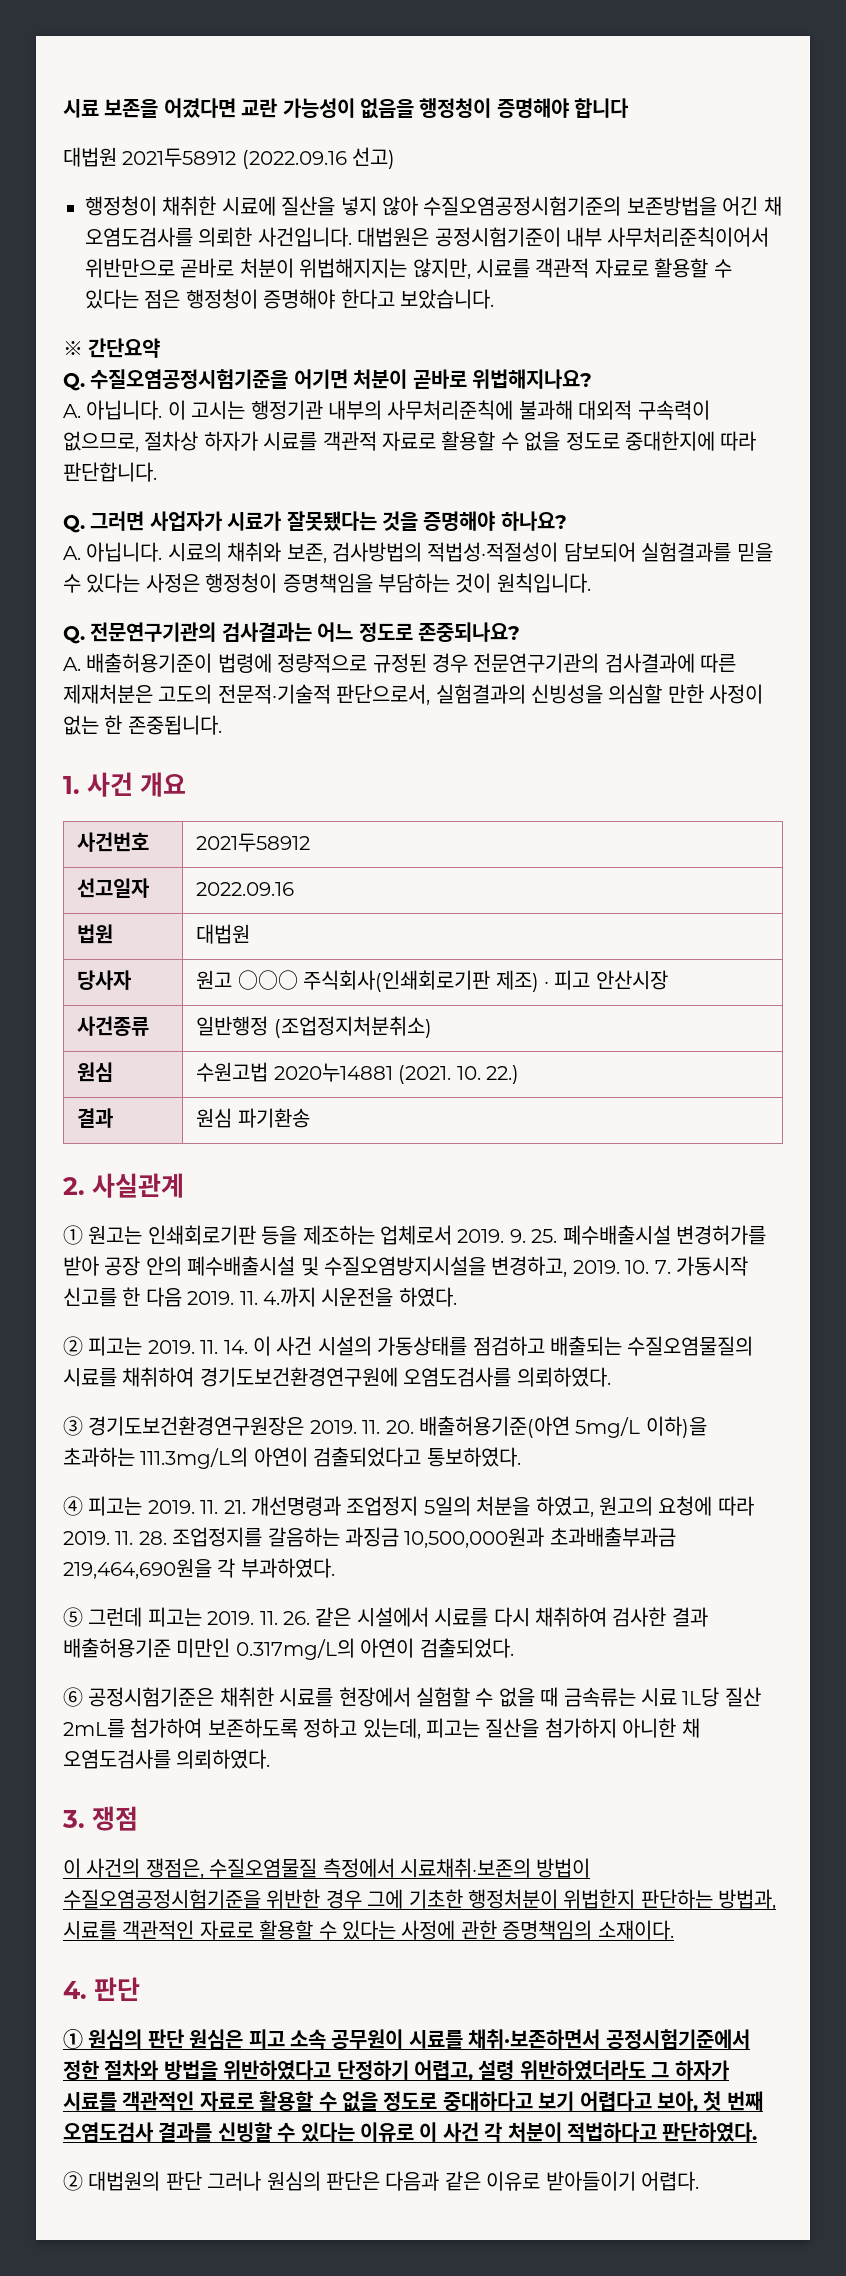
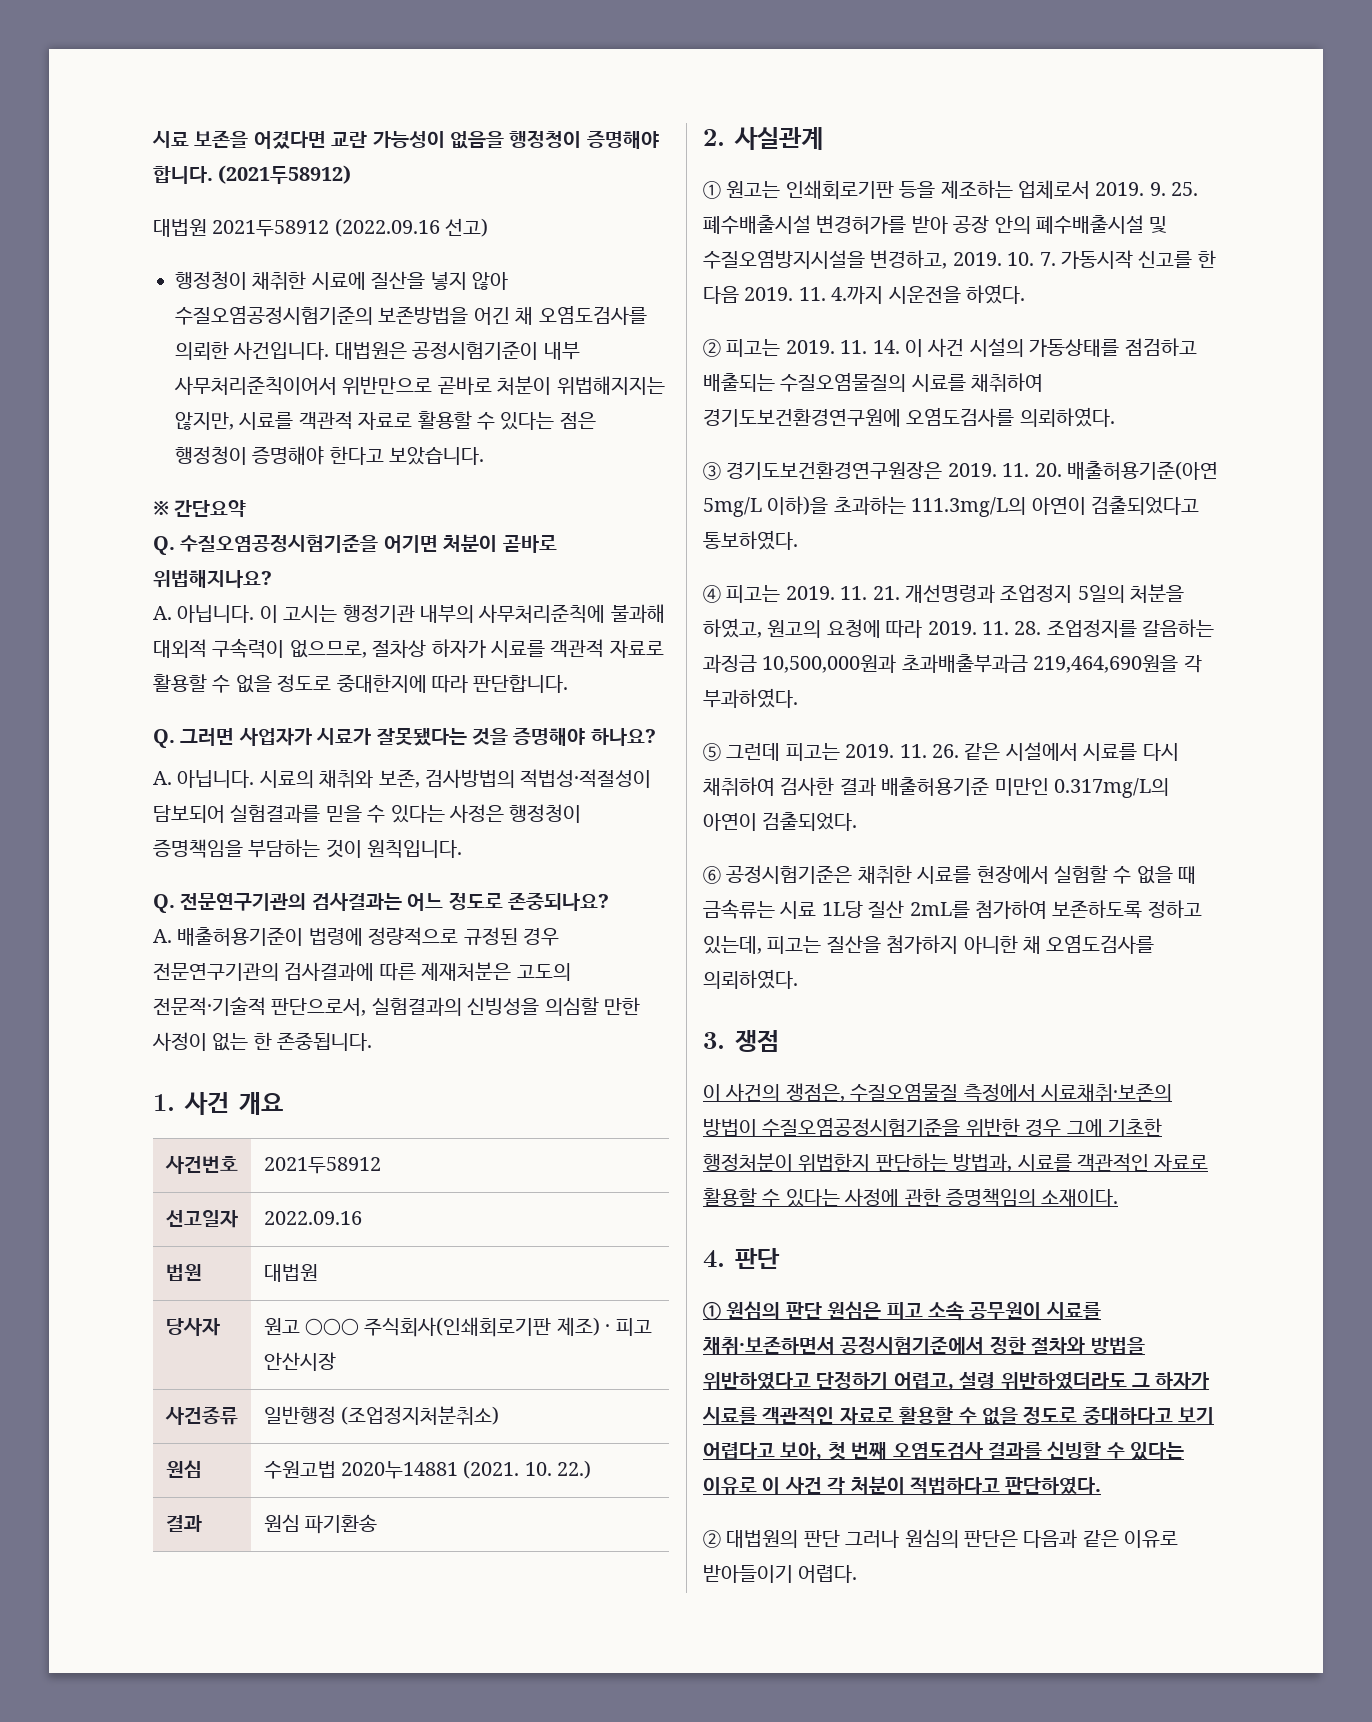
- 시료 보존을 어겼다면 교란 가능성이 없음을 행정청이 증명해야 합니다
+ 시료 보존을 어겼다면 교란 가능성이 없음을 행정청이 증명해야 합니다. (2021두58912)

